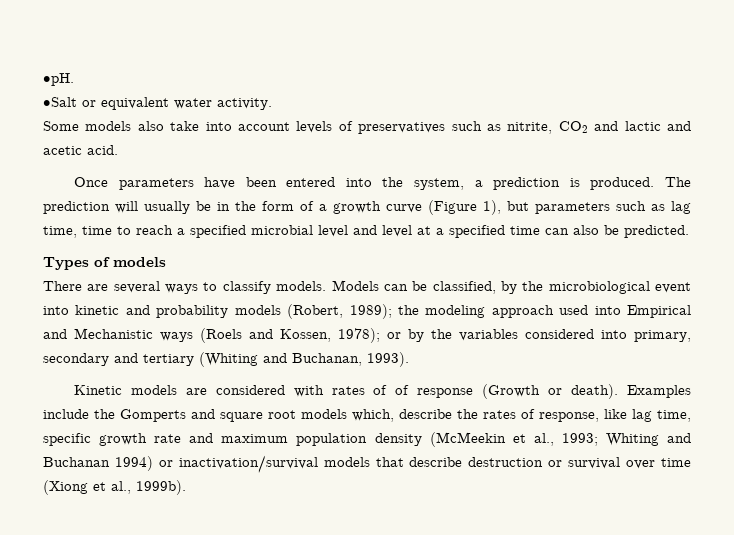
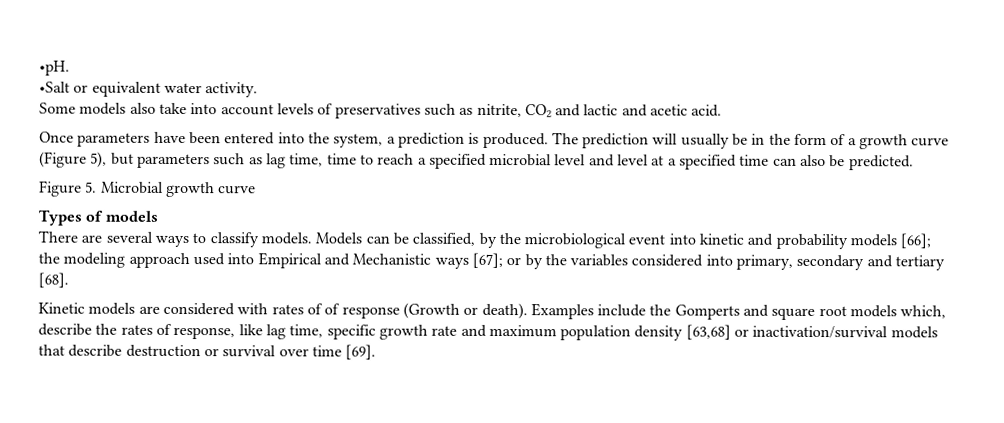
- The prediction will usually be in the form of a growth curve (Figure 1), but parameters such as lag time, time to reach a specified microbial level and level at a specified time can also be predicted.
+ The prediction will usually be in the form of a growth curve (Figure 5), but parameters such as lag time, time to reach a specified microbial level and level at a specified time can also be predicted.
+ Figure 5. Microbial growth curve
- Models can be classified, by the microbiological event into kinetic and probability models (Robert, 1989); the modeling approach used into Empirical and Mechanistic ways (Roels and Kossen, 1978); or by the variables considered into primary, secondary and tertiary (Whiting and Buchanan, 1993).
+ Models can be classified, by the microbiological event into kinetic and probability models [66]; the modeling approach used into Empirical and Mechanistic ways [67]; or by the variables considered into primary, secondary and tertiary [68].
- Examples include the Gomperts and square root models which, describe the rates of response, like lag time, specific growth rate and maximum population density (McMeekin et al., 1993; Whiting and Buchanan 1994) or inactivation/survival models that describe destruction or survival over time (Xiong et al., 1999b).
+ Examples include the Gomperts and square root models which, describe the rates of response, like lag time, specific growth rate and maximum population density [63,68] or inactivation/survival models that describe destruction or survival over time [69].

